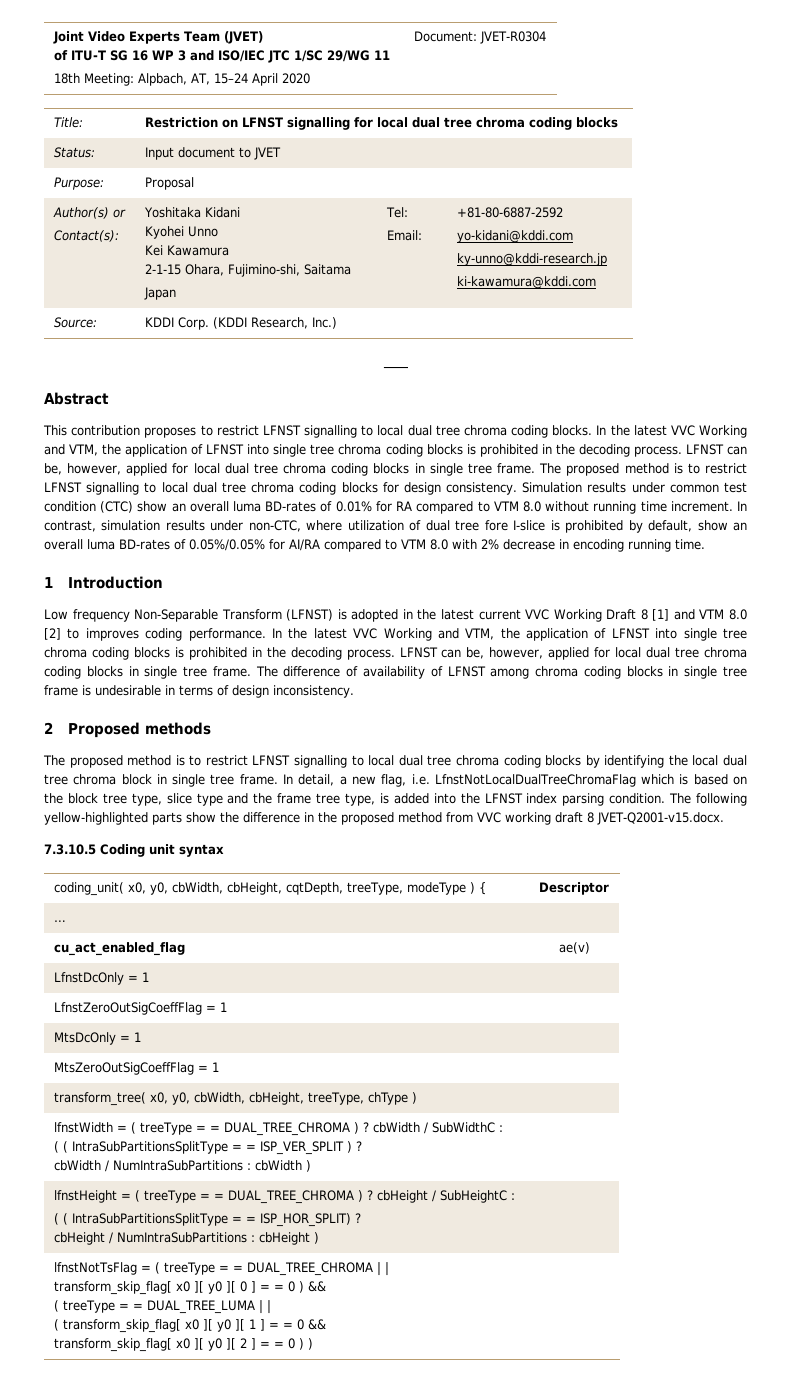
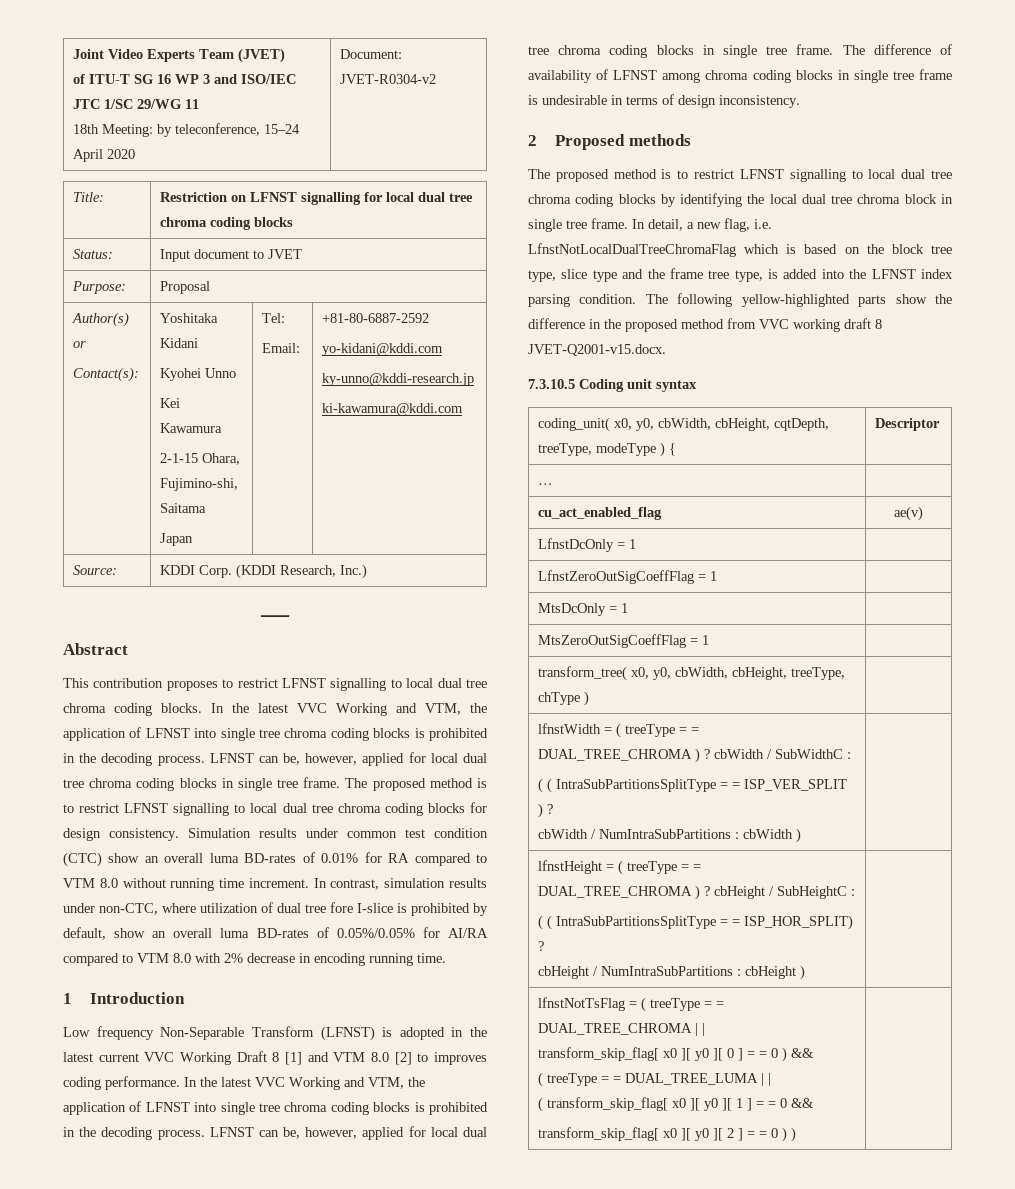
  Joint Video Experts Team (JVET)
  of ITU-T SG 16 WP 3 and ISO/IEC JTC 1/SC 29/WG 11
- 18th Meeting: Alpbach, AT, 15–24 April 2020 | Document: JVET-R0304
+ 18th Meeting: by teleconference, 15–24 April 2020 | Document: JVET-R0304-v2

